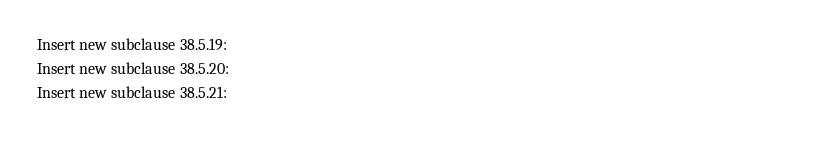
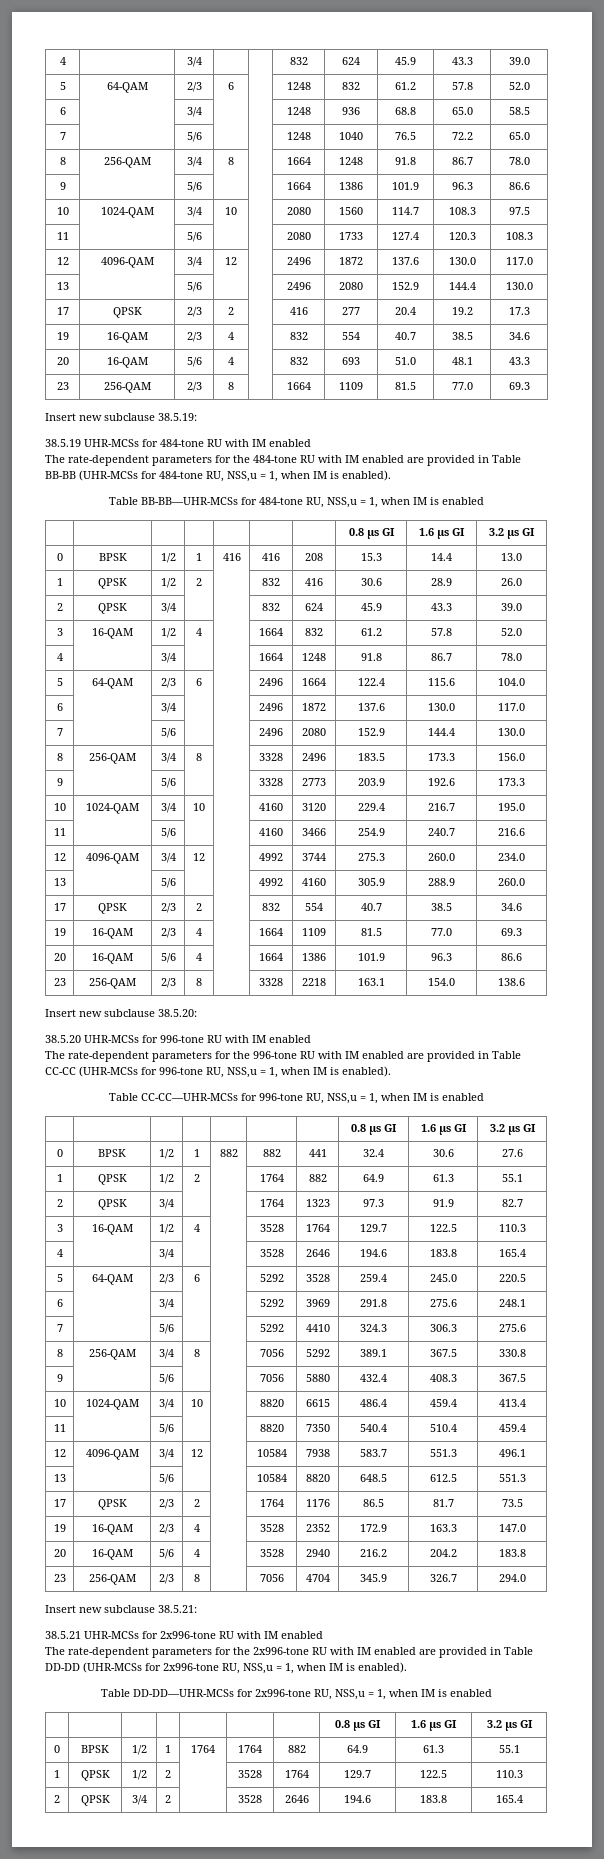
+ 4 | | 3/4 | | | 832 | 624 | 45.9 | 43.3 | 39.0
+ 5 | 64-QAM | 2/3 | 6 | | 1248 | 832 | 61.2 | 57.8 | 52.0
+ 6 | | 3/4 | | | 1248 | 936 | 68.8 | 65.0 | 58.5
+ 7 | | 5/6 | | | 1248 | 1040 | 76.5 | 72.2 | 65.0
+ 8 | 256-QAM | 3/4 | 8 | | 1664 | 1248 | 91.8 | 86.7 | 78.0
+ 9 | | 5/6 | | | 1664 | 1386 | 101.9 | 96.3 | 86.6
+ 10 | 1024-QAM | 3/4 | 10 | | 2080 | 1560 | 114.7 | 108.3 | 97.5
+ 11 | | 5/6 | | | 2080 | 1733 | 127.4 | 120.3 | 108.3
+ 12 | 4096-QAM | 3/4 | 12 | | 2496 | 1872 | 137.6 | 130.0 | 117.0
+ 13 | | 5/6 | | | 2496 | 2080 | 152.9 | 144.4 | 130.0
+ 17 | QPSK | 2/3 | 2 | | 416 | 277 | 20.4 | 19.2 | 17.3
+ 19 | 16-QAM | 2/3 | 4 | | 832 | 554 | 40.7 | 38.5 | 34.6
+ 20 | 16-QAM | 5/6 | 4 | | 832 | 693 | 51.0 | 48.1 | 43.3
+ 23 | 256-QAM | 2/3 | 8 | | 1664 | 1109 | 81.5 | 77.0 | 69.3
  Insert new subclause 38.5.19:
+ 38.5.19 UHR-MCSs for 484-tone RU with IM enabled
+ The rate-dependent parameters for the 484-tone RU with IM enabled are provided in Table BB-BB (UHR-MCSs for 484-tone RU, NSS,u = 1, when IM is enabled).
+ Table BB-BB—UHR-MCSs for 484-tone RU, NSS,u = 1, when IM is enabled
+ | | | | | | | 0.8 μs GI | 1.6 μs GI | 3.2 μs GI
+ 0 | BPSK | 1/2 | 1 | 416 | 416 | 208 | 15.3 | 14.4 | 13.0
+ 1 | QPSK | 1/2 | 2 | | 832 | 416 | 30.6 | 28.9 | 26.0
+ 2 | QPSK | 3/4 | | | 832 | 624 | 45.9 | 43.3 | 39.0
+ 3 | 16-QAM | 1/2 | 4 | | 1664 | 832 | 61.2 | 57.8 | 52.0
+ 4 | | 3/4 | | | 1664 | 1248 | 91.8 | 86.7 | 78.0
+ 5 | 64-QAM | 2/3 | 6 | | 2496 | 1664 | 122.4 | 115.6 | 104.0
+ 6 | | 3/4 | | | 2496 | 1872 | 137.6 | 130.0 | 117.0
+ 7 | | 5/6 | | | 2496 | 2080 | 152.9 | 144.4 | 130.0
+ 8 | 256-QAM | 3/4 | 8 | | 3328 | 2496 | 183.5 | 173.3 | 156.0
+ 9 | | 5/6 | | | 3328 | 2773 | 203.9 | 192.6 | 173.3
+ 10 | 1024-QAM | 3/4 | 10 | | 4160 | 3120 | 229.4 | 216.7 | 195.0
+ 11 | | 5/6 | | | 4160 | 3466 | 254.9 | 240.7 | 216.6
+ 12 | 4096-QAM | 3/4 | 12 | | 4992 | 3744 | 275.3 | 260.0 | 234.0
+ 13 | | 5/6 | | | 4992 | 4160 | 305.9 | 288.9 | 260.0
+ 17 | QPSK | 2/3 | 2 | | 832 | 554 | 40.7 | 38.5 | 34.6
+ 19 | 16-QAM | 2/3 | 4 | | 1664 | 1109 | 81.5 | 77.0 | 69.3
+ 20 | 16-QAM | 5/6 | 4 | | 1664 | 1386 | 101.9 | 96.3 | 86.6
+ 23 | 256-QAM | 2/3 | 8 | | 3328 | 2218 | 163.1 | 154.0 | 138.6
  Insert new subclause 38.5.20:
+ 38.5.20 UHR-MCSs for 996-tone RU with IM enabled
+ The rate-dependent parameters for the 996-tone RU with IM enabled are provided in Table CC-CC (UHR-MCSs for 996-tone RU, NSS,u = 1, when IM is enabled).
+ Table CC-CC—UHR-MCSs for 996-tone RU, NSS,u = 1, when IM is enabled
+ | | | | | | | 0.8 μs GI | 1.6 μs GI | 3.2 μs GI
+ 0 | BPSK | 1/2 | 1 | 882 | 882 | 441 | 32.4 | 30.6 | 27.6
+ 1 | QPSK | 1/2 | 2 | | 1764 | 882 | 64.9 | 61.3 | 55.1
+ 2 | QPSK | 3/4 | | | 1764 | 1323 | 97.3 | 91.9 | 82.7
+ 3 | 16-QAM | 1/2 | 4 | | 3528 | 1764 | 129.7 | 122.5 | 110.3
+ 4 | | 3/4 | | | 3528 | 2646 | 194.6 | 183.8 | 165.4
+ 5 | 64-QAM | 2/3 | 6 | | 5292 | 3528 | 259.4 | 245.0 | 220.5
+ 6 | | 3/4 | | | 5292 | 3969 | 291.8 | 275.6 | 248.1
+ 7 | | 5/6 | | | 5292 | 4410 | 324.3 | 306.3 | 275.6
+ 8 | 256-QAM | 3/4 | 8 | | 7056 | 5292 | 389.1 | 367.5 | 330.8
+ 9 | | 5/6 | | | 7056 | 5880 | 432.4 | 408.3 | 367.5
+ 10 | 1024-QAM | 3/4 | 10 | | 8820 | 6615 | 486.4 | 459.4 | 413.4
+ 11 | | 5/6 | | | 8820 | 7350 | 540.4 | 510.4 | 459.4
+ 12 | 4096-QAM | 3/4 | 12 | | 10584 | 7938 | 583.7 | 551.3 | 496.1
+ 13 | | 5/6 | | | 10584 | 8820 | 648.5 | 612.5 | 551.3
+ 17 | QPSK | 2/3 | 2 | | 1764 | 1176 | 86.5 | 81.7 | 73.5
+ 19 | 16-QAM | 2/3 | 4 | | 3528 | 2352 | 172.9 | 163.3 | 147.0
+ 20 | 16-QAM | 5/6 | 4 | | 3528 | 2940 | 216.2 | 204.2 | 183.8
+ 23 | 256-QAM | 2/3 | 8 | | 7056 | 4704 | 345.9 | 326.7 | 294.0
  Insert new subclause 38.5.21:
+ 38.5.21 UHR-MCSs for 2x996-tone RU with IM enabled
+ The rate-dependent parameters for the 2x996-tone RU with IM enabled are provided in Table DD-DD (UHR-MCSs for 2x996-tone RU, NSS,u = 1, when IM is enabled).
+ Table DD-DD—UHR-MCSs for 2x996-tone RU, NSS,u = 1, when IM is enabled
+ | | | | | | | 0.8 μs GI | 1.6 μs GI | 3.2 μs GI
+ 0 | BPSK | 1/2 | 1 | 1764 | 1764 | 882 | 64.9 | 61.3 | 55.1
+ 1 | QPSK | 1/2 | 2 | | 3528 | 1764 | 129.7 | 122.5 | 110.3
+ 2 | QPSK | 3/4 | 2 | | 3528 | 2646 | 194.6 | 183.8 | 165.4

